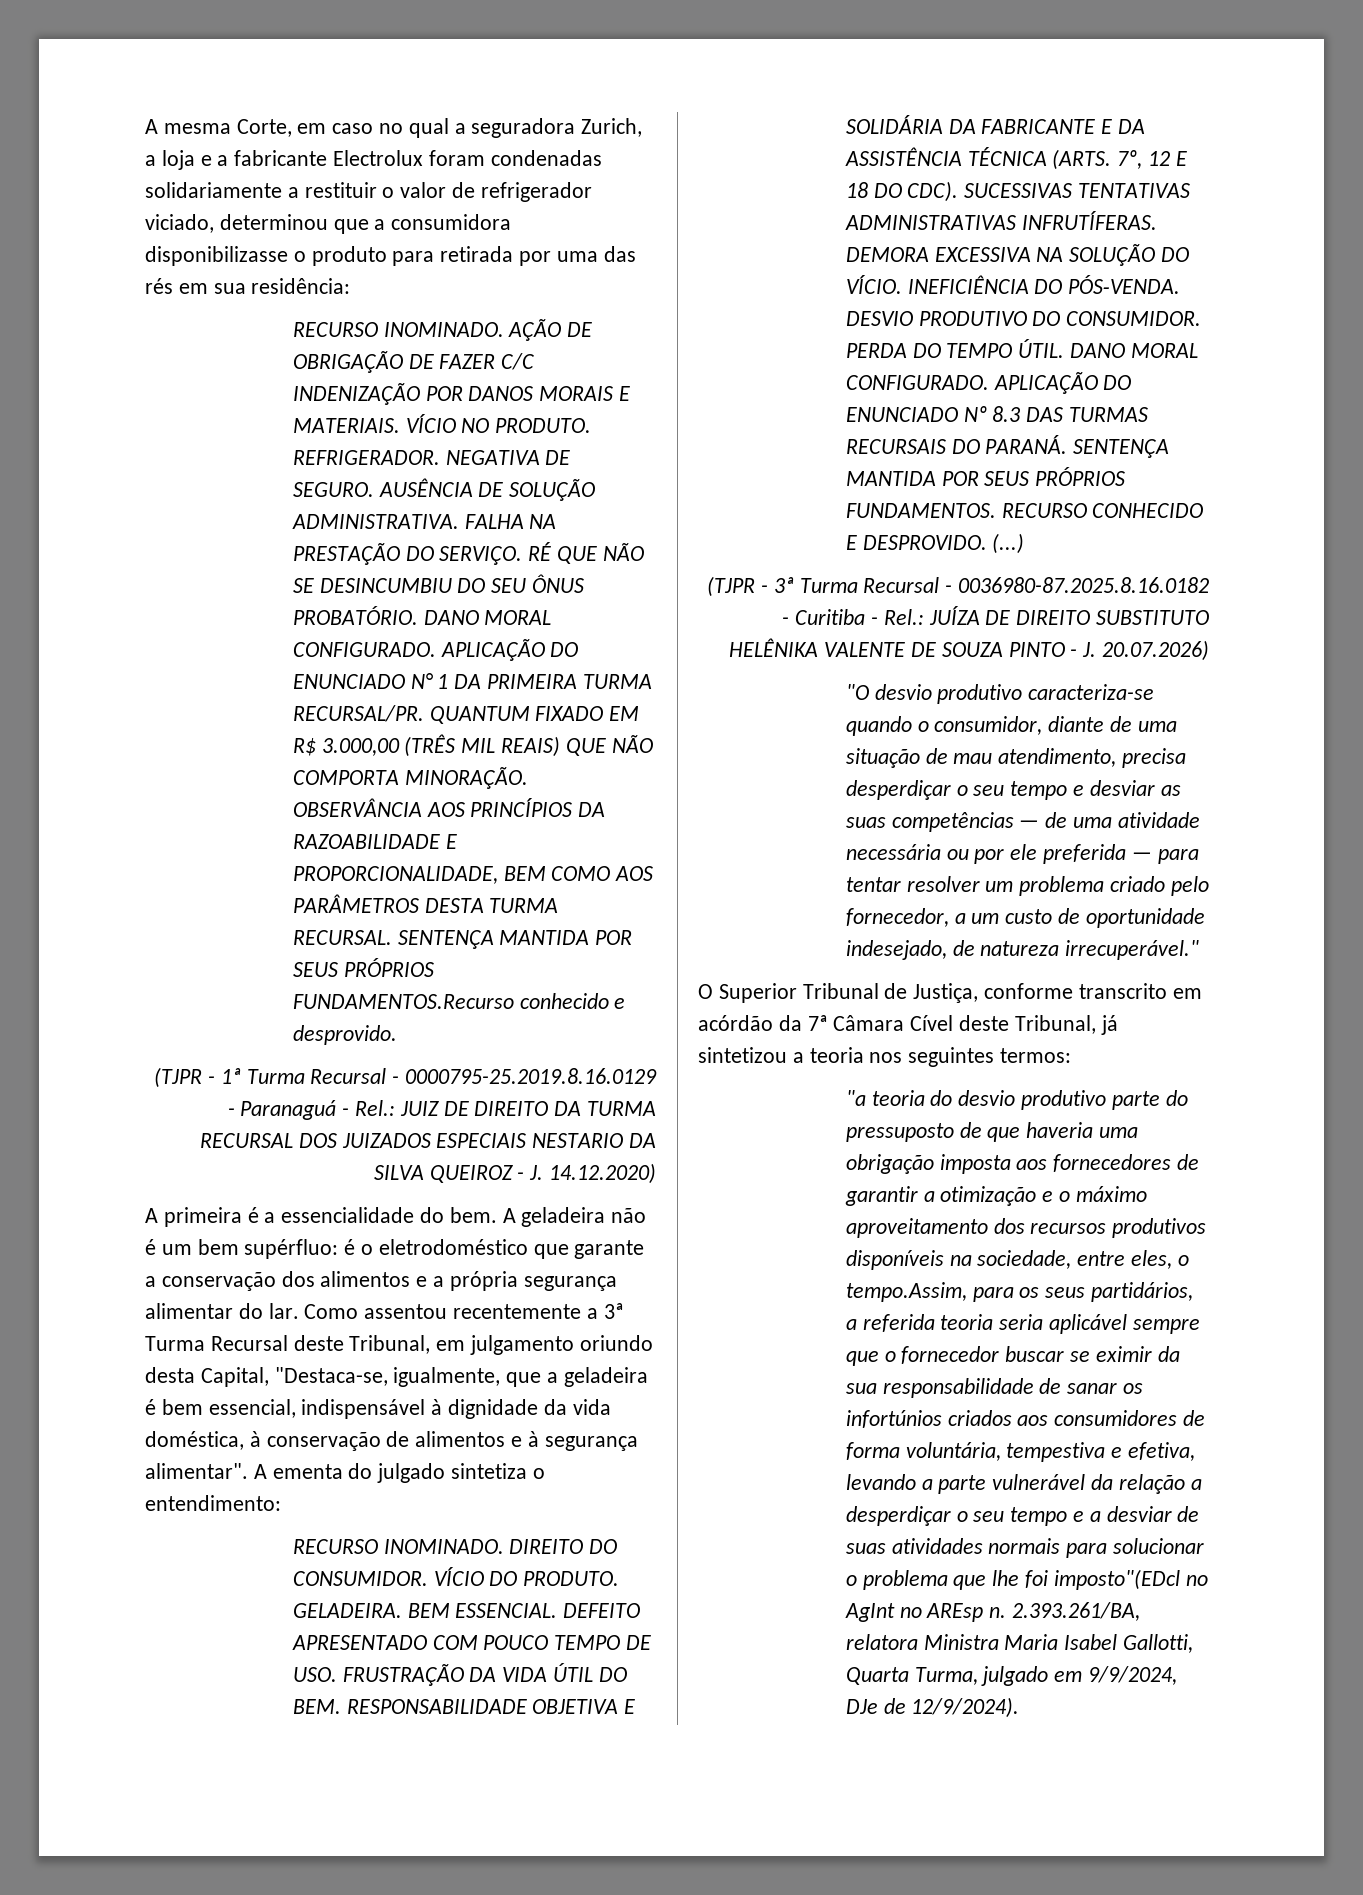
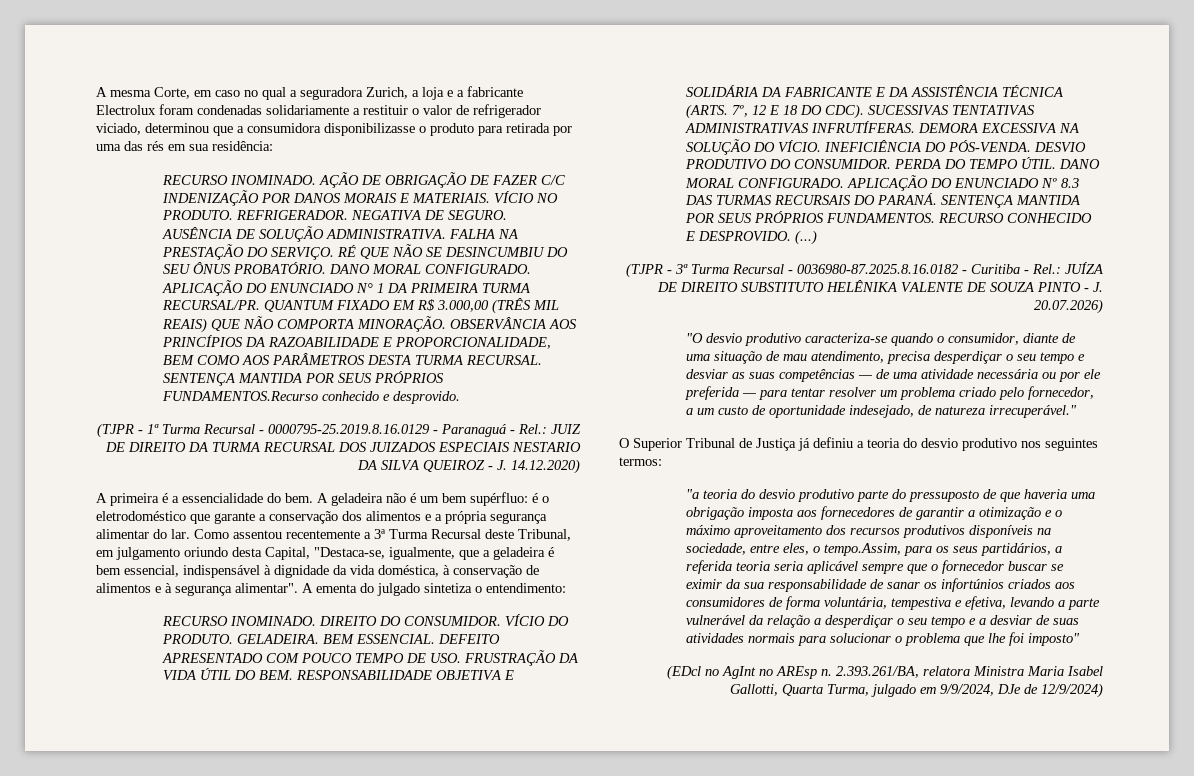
- O Superior Tribunal de Justiça, conforme transcrito em acórdão da 7ª Câmara Cível deste Tribunal, já sintetizou a teoria nos seguintes termos:
+ O Superior Tribunal de Justiça já definiu a teoria do desvio produtivo nos seguintes termos:
- "a teoria do desvio produtivo parte do pressuposto de que haveria uma obrigação imposta aos fornecedores de garantir a otimização e o máximo aproveitamento dos recursos produtivos disponíveis na sociedade, entre eles, o tempo.Assim, para os seus partidários, a referida teoria seria aplicável sempre que o fornecedor buscar se eximir da sua responsabilidade de sanar os infortúnios criados aos consumidores de forma voluntária, tempestiva e efetiva, levando a parte vulnerável da relação a desperdiçar o seu tempo e a desviar de suas atividades normais para solucionar o problema que lhe foi imposto"(EDcl no AgInt no AREsp n.
+ "a teoria do desvio produtivo parte do pressuposto de que haveria uma obrigação imposta aos fornecedores de garantir a otimização e o máximo aproveitamento dos recursos produtivos disponíveis na sociedade, entre eles, o tempo.Assim, para os seus partidários, a referida teoria seria aplicável sempre que o fornecedor buscar se eximir da sua responsabilidade de sanar os infortúnios criados aos consumidores de forma voluntária, tempestiva e efetiva, levando a parte vulnerável da relação a desperdiçar o seu tempo e a desviar de suas atividades normais para solucionar o problema que lhe foi imposto"
+ (EDcl no AgInt no AREsp n.
- 2.393.261/BA, relatora Ministra Maria Isabel Gallotti, Quarta Turma, julgado em 9/9/2024, DJe de 12/9/2024).
+ 2.393.261/BA, relatora Ministra Maria Isabel Gallotti, Quarta Turma, julgado em 9/9/2024, DJe de 12/9/2024)

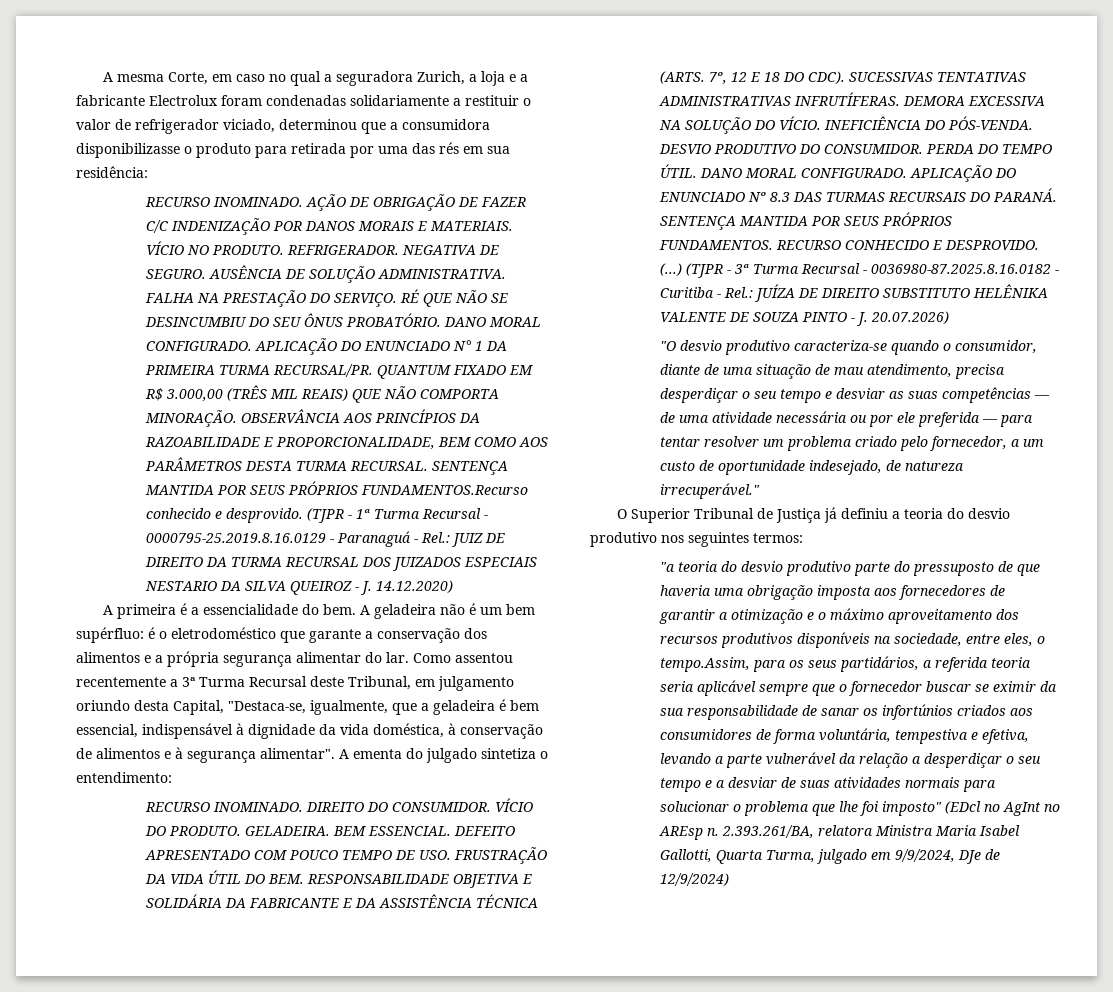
- SENTENÇA MANTIDA POR SEUS PRÓPRIOS FUNDAMENTOS.Recurso conhecido e desprovido.
- (TJPR - 1ª Turma Recursal - 0000795-25.2019.8.16.0129 - Paranaguá - Rel.: JUIZ DE DIREITO DA TURMA RECURSAL DOS JUIZADOS ESPECIAIS NESTARIO DA SILVA QUEIROZ - J. 14.12.2020)
+ SENTENÇA MANTIDA POR SEUS PRÓPRIOS FUNDAMENTOS.Recurso conhecido e desprovido. (TJPR - 1ª Turma Recursal - 0000795-25.2019.8.16.0129 - Paranaguá - Rel.: JUIZ DE DIREITO DA TURMA RECURSAL DOS JUIZADOS ESPECIAIS NESTARIO DA SILVA QUEIROZ - J. 14.12.2020)
- (...)
- (TJPR - 3ª Turma Recursal - 0036980-87.2025.8.16.0182 - Curitiba - Rel.: JUÍZA DE DIREITO SUBSTITUTO HELÊNIKA VALENTE DE SOUZA PINTO - J. 20.07.2026)
+ (...) (TJPR - 3ª Turma Recursal - 0036980-87.2025.8.16.0182 - Curitiba - Rel.: JUÍZA DE DIREITO SUBSTITUTO HELÊNIKA VALENTE DE SOUZA PINTO - J. 20.07.2026)
- "a teoria do desvio produtivo parte do pressuposto de que haveria uma obrigação imposta aos fornecedores de garantir a otimização e o máximo aproveitamento dos recursos produtivos disponíveis na sociedade, entre eles, o tempo.Assim, para os seus partidários, a referida teoria seria aplicável sempre que o fornecedor buscar se eximir da sua responsabilidade de sanar os infortúnios criados aos consumidores de forma voluntária, tempestiva e efetiva, levando a parte vulnerável da relação a desperdiçar o seu tempo e a desviar de suas atividades normais para solucionar o problema que lhe foi imposto"
- (EDcl no AgInt no AREsp n.
+ "a teoria do desvio produtivo parte do pressuposto de que haveria uma obrigação imposta aos fornecedores de garantir a otimização e o máximo aproveitamento dos recursos produtivos disponíveis na sociedade, entre eles, o tempo.Assim, para os seus partidários, a referida teoria seria aplicável sempre que o fornecedor buscar se eximir da sua responsabilidade de sanar os infortúnios criados aos consumidores de forma voluntária, tempestiva e efetiva, levando a parte vulnerável da relação a desperdiçar o seu tempo e a desviar de suas atividades normais para solucionar o problema que lhe foi imposto" (EDcl no AgInt no AREsp n.

